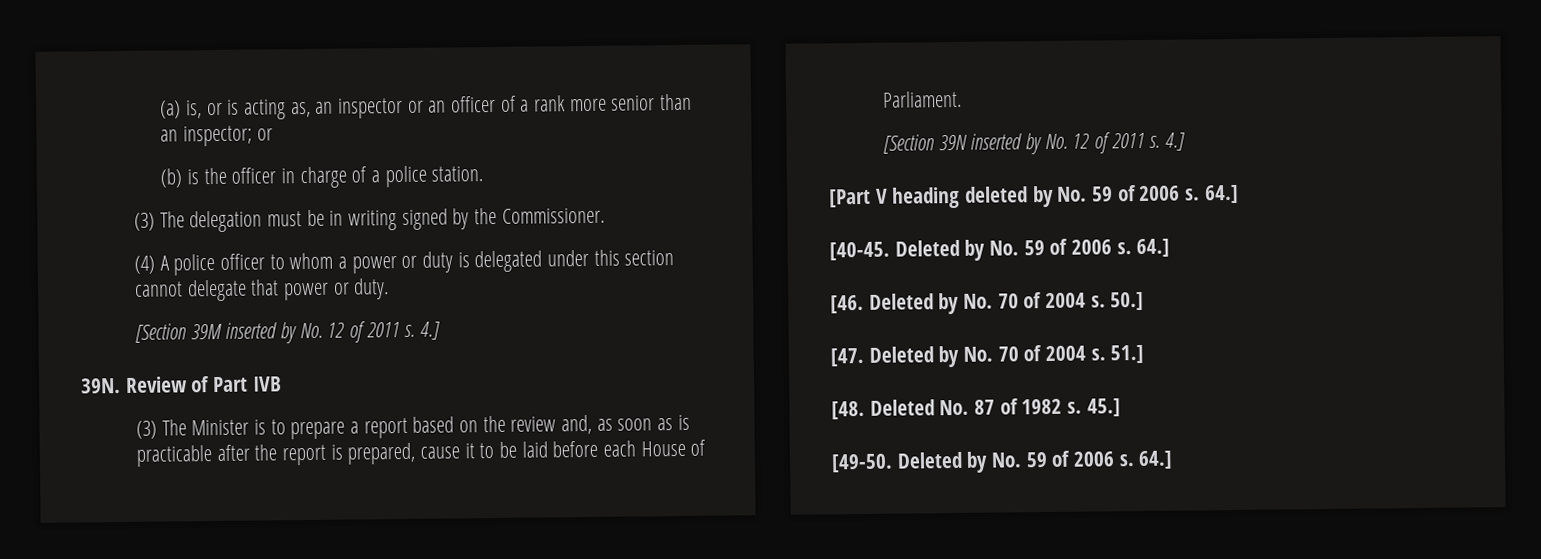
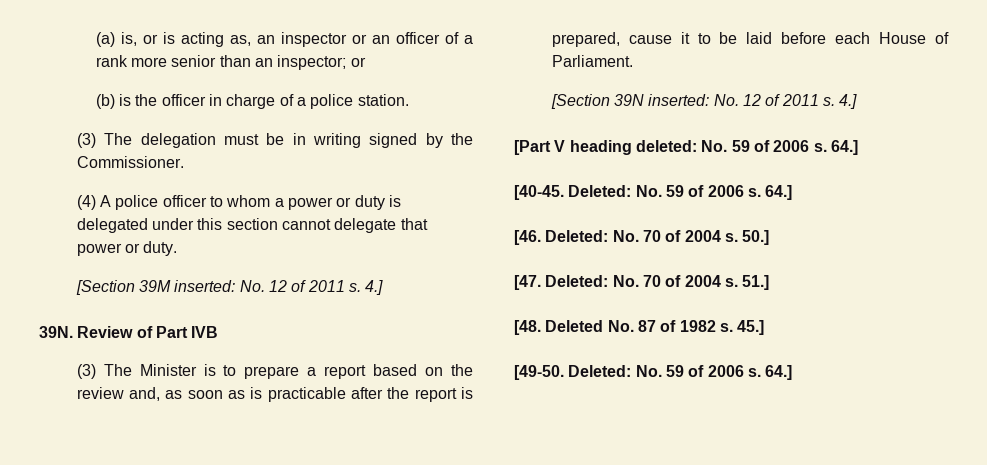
- [Section 39M inserted by No. 12 of 2011 s.
+ [Section 39M inserted: No. 12 of 2011 s.
- [Section 39N inserted by No. 12 of 2011 s.
+ [Section 39N inserted: No. 12 of 2011 s.
- [Part V heading deleted by No. 59 of 2006 s.
+ [Part V heading deleted: No. 59 of 2006 s.
- [40-45. Deleted by No. 59 of 2006 s.
+ [40-45. Deleted: No. 59 of 2006 s.
- [46. Deleted by No. 70 of 2004 s.
+ [46. Deleted: No. 70 of 2004 s.
- [47. Deleted by No. 70 of 2004 s.
+ [47. Deleted: No. 70 of 2004 s.
- [49-50. Deleted by No. 59 of 2006 s.
+ [49-50. Deleted: No. 59 of 2006 s.

